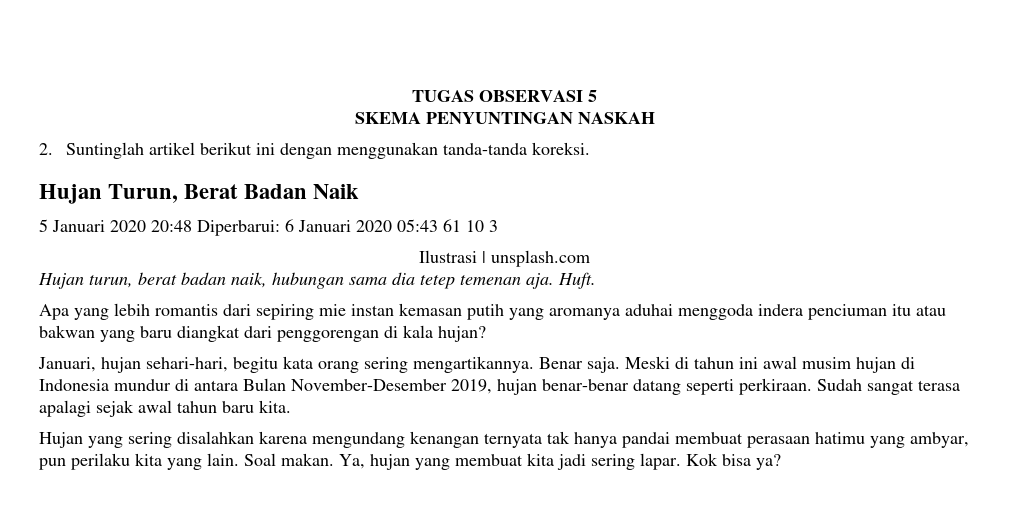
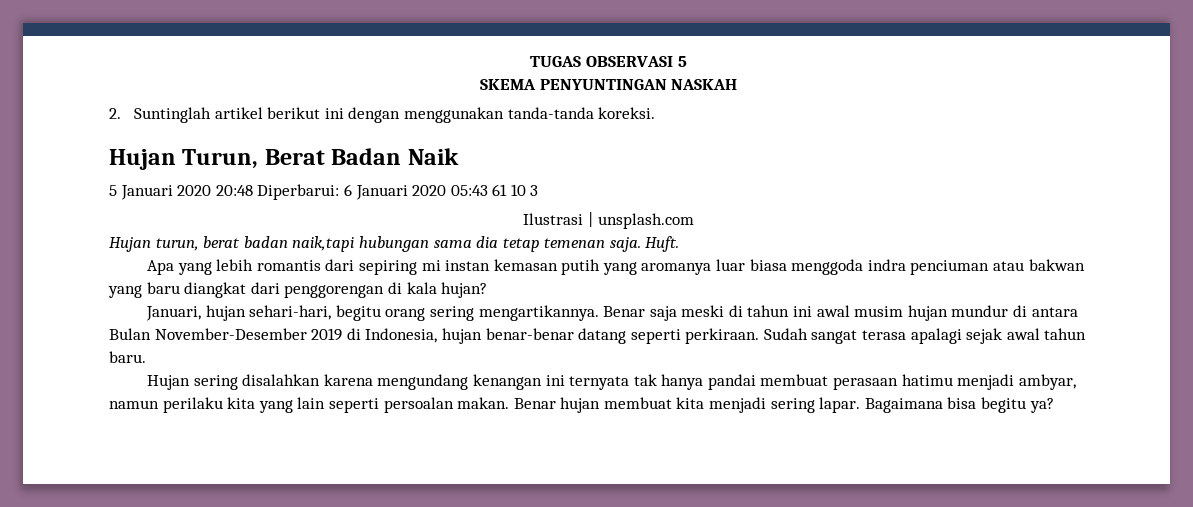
- Hujan turun, berat badan naik, hubungan sama dia tetep temenan aja.
+ Hujan turun, berat badan naik,tapi hubungan sama dia tetap temenan saja.
- Apa yang lebih romantis dari sepiring mie instan kemasan putih yang aromanya aduhai menggoda indera penciuman itu atau bakwan yang baru diangkat dari penggorengan di kala hujan?
+ Apa yang lebih romantis dari sepiring mi instan kemasan putih yang aromanya luar biasa menggoda indra penciuman atau bakwan yang baru diangkat dari penggorengan di kala hujan?
- Januari, hujan sehari-hari, begitu kata orang sering mengartikannya.
+ Januari, hujan sehari-hari, begitu orang sering mengartikannya.
- Benar saja. Meski di tahun ini awal musim hujan di Indonesia mundur di antara Bulan November-Desember 2019, hujan benar-benar datang seperti perkiraan.
+ Benar saja meski di tahun ini awal musim hujan mundur di antara Bulan November-Desember 2019 di Indonesia, hujan benar-benar datang seperti perkiraan.
- Sudah sangat terasa apalagi sejak awal tahun baru kita.
- Hujan yang sering disalahkan karena mengundang kenangan ternyata tak hanya pandai membuat perasaan hatimu yang ambyar, pun perilaku kita yang lain. Soal makan. Ya, hujan yang membuat kita jadi sering lapar.
+ Sudah sangat terasa apalagi sejak awal tahun baru.
+ Hujan sering disalahkan karena mengundang kenangan ini ternyata tak hanya pandai membuat perasaan hatimu menjadi ambyar, namun perilaku kita yang lain seperti persoalan makan. Benar hujan membuat kita menjadi sering lapar.
- Kok bisa ya?
+ Bagaimana bisa begitu ya?

